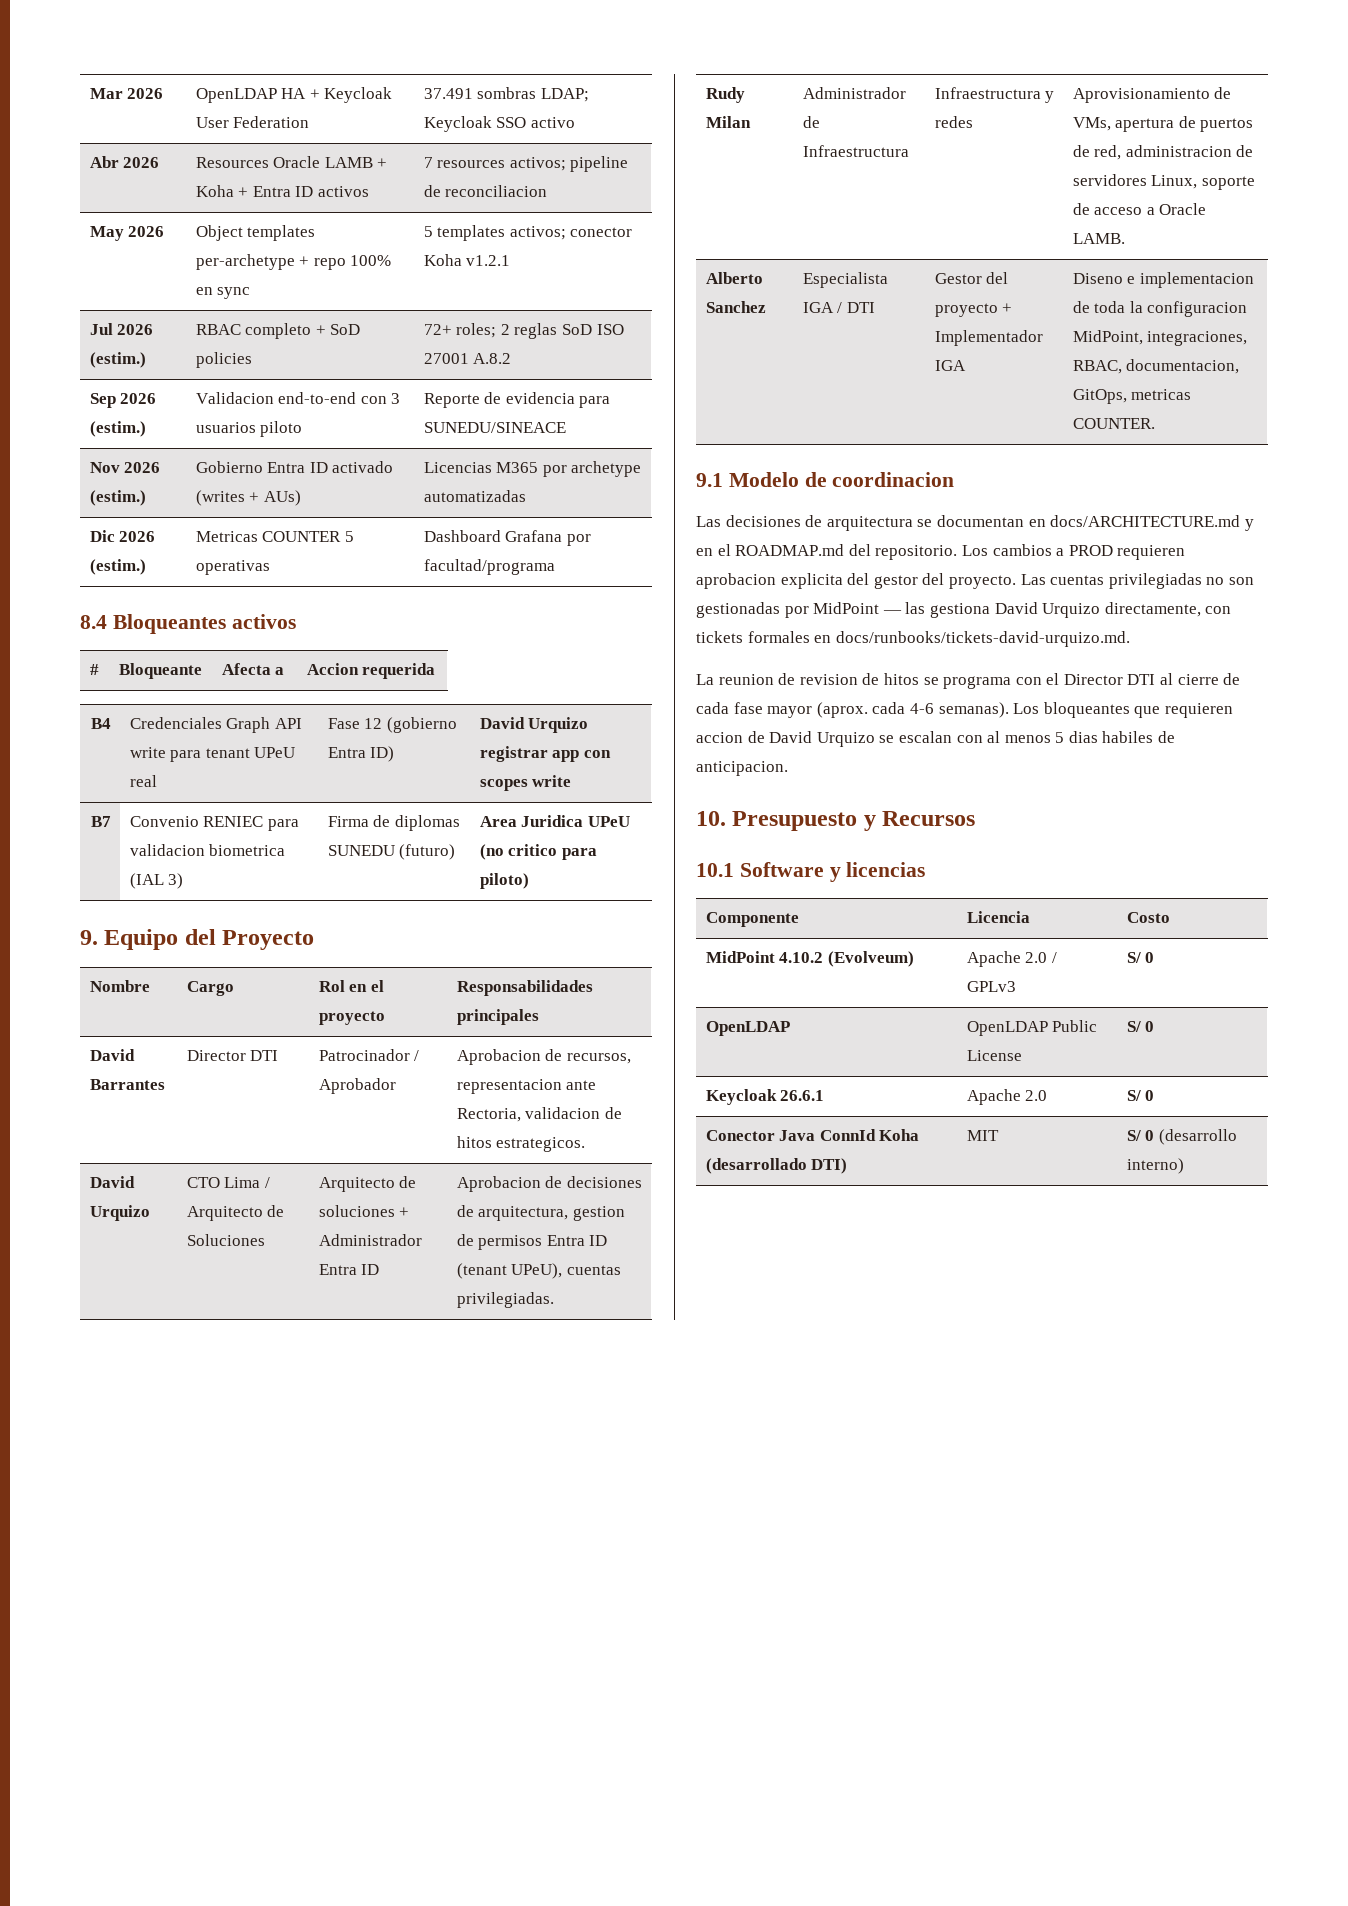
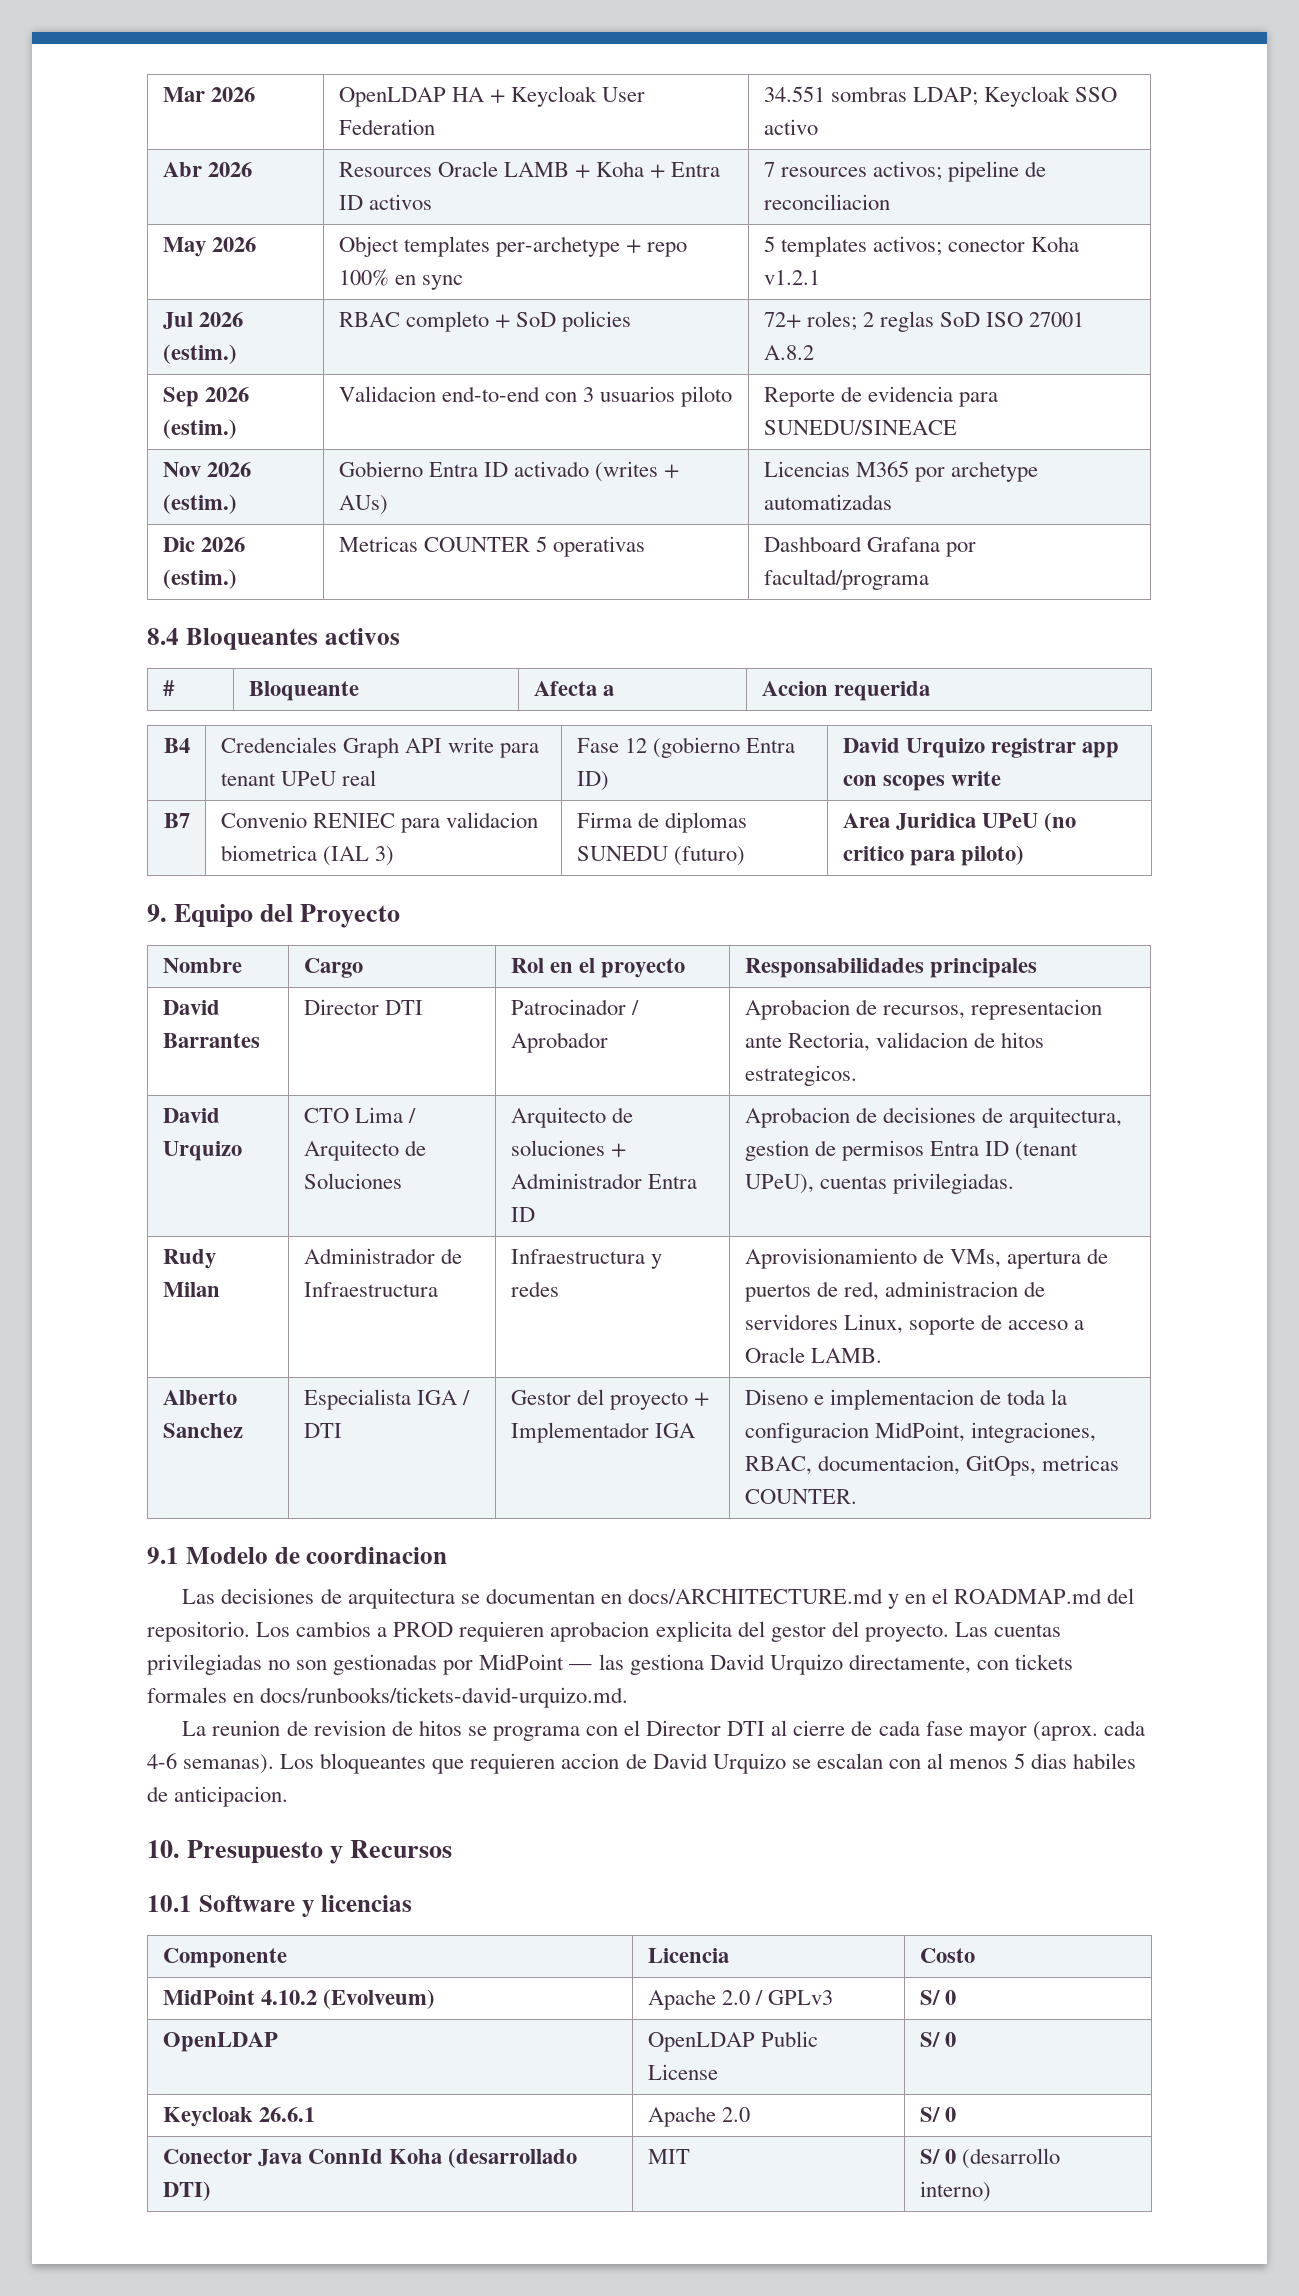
- Mar 2026 | OpenLDAP HA + Keycloak User Federation | 37.491 sombras LDAP; Keycloak SSO activo
+ Mar 2026 | OpenLDAP HA + Keycloak User Federation | 34.551 sombras LDAP; Keycloak SSO activo

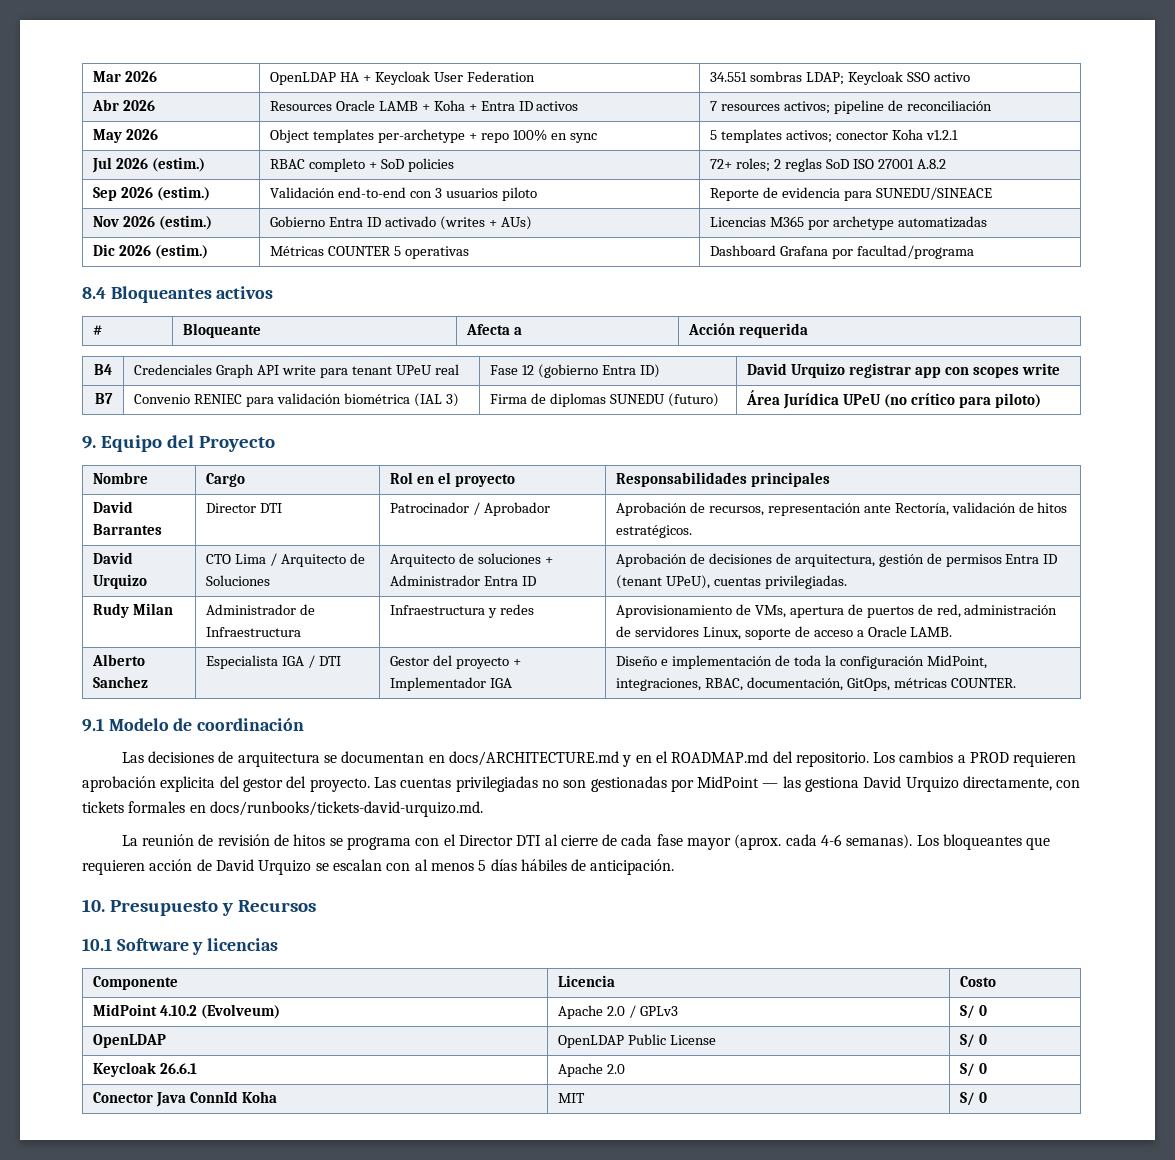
- Abr 2026 | Resources Oracle LAMB + Koha + Entra ID activos | 7 resources activos; pipeline de reconciliacion
+ Abr 2026 | Resources Oracle LAMB + Koha + Entra ID activos | 7 resources activos; pipeline de reconciliación
- Sep 2026 (estim.) | Validacion end-to-end con 3 usuarios piloto | Reporte de evidencia para SUNEDU/SINEACE
+ Sep 2026 (estim.) | Validación end-to-end con 3 usuarios piloto | Reporte de evidencia para SUNEDU/SINEACE
- Dic 2026 (estim.) | Metricas COUNTER 5 operativas | Dashboard Grafana por facultad/programa
+ Dic 2026 (estim.) | Métricas COUNTER 5 operativas | Dashboard Grafana por facultad/programa
- # | Bloqueante | Afecta a | Accion requerida
+ # | Bloqueante | Afecta a | Acción requerida
- B7 | Convenio RENIEC para validacion biometrica (IAL 3) | Firma de diplomas SUNEDU (futuro) | Area Juridica UPeU (no critico para piloto)
+ B7 | Convenio RENIEC para validación biométrica (IAL 3) | Firma de diplomas SUNEDU (futuro) | Área Jurídica UPeU (no crítico para piloto)
- David Barrantes | Director DTI | Patrocinador / Aprobador | Aprobacion de recursos, representacion ante Rectoria, validacion de hitos estrategicos.
+ David Barrantes | Director DTI | Patrocinador / Aprobador | Aprobación de recursos, representación ante Rectoría, validación de hitos estratégicos.
- David Urquizo | CTO Lima / Arquitecto de Soluciones | Arquitecto de soluciones + Administrador Entra ID | Aprobacion de decisiones de arquitectura, gestion de permisos Entra ID (tenant UPeU), cuentas privilegiadas.
+ David Urquizo | CTO Lima / Arquitecto de Soluciones | Arquitecto de soluciones + Administrador Entra ID | Aprobación de decisiones de arquitectura, gestión de permisos Entra ID (tenant UPeU), cuentas privilegiadas.
- Rudy Milan | Administrador de Infraestructura | Infraestructura y redes | Aprovisionamiento de VMs, apertura de puertos de red, administracion de servidores Linux, soporte de acceso a Oracle LAMB.
+ Rudy Milan | Administrador de Infraestructura | Infraestructura y redes | Aprovisionamiento de VMs, apertura de puertos de red, administración de servidores Linux, soporte de acceso a Oracle LAMB.
- Alberto Sanchez | Especialista IGA / DTI | Gestor del proyecto + Implementador IGA | Diseno e implementacion de toda la configuracion MidPoint, integraciones, RBAC, documentacion, GitOps, metricas COUNTER.
+ Alberto Sanchez | Especialista IGA / DTI | Gestor del proyecto + Implementador IGA | Diseño e implementación de toda la configuración MidPoint, integraciones, RBAC, documentación, GitOps, métricas COUNTER.
- 9.1 Modelo de coordinacion
+ 9.1 Modelo de coordinación
- Los cambios a PROD requieren aprobacion explicita del gestor del proyecto.
+ Los cambios a PROD requieren aprobación explicita del gestor del proyecto.
- La reunion de revision de hitos se programa con el Director DTI al cierre de cada fase mayor (aprox. cada 4-6 semanas).
+ La reunión de revisión de hitos se programa con el Director DTI al cierre de cada fase mayor (aprox. cada 4-6 semanas).
- Los bloqueantes que requieren accion de David Urquizo se escalan con al menos 5 dias habiles de anticipacion.
+ Los bloqueantes que requieren acción de David Urquizo se escalan con al menos 5 días hábiles de anticipación.
- Conector Java ConnId Koha (desarrollado DTI) | MIT | S/ 0 (desarrollo interno)
+ Conector Java ConnId Koha | MIT | S/ 0

